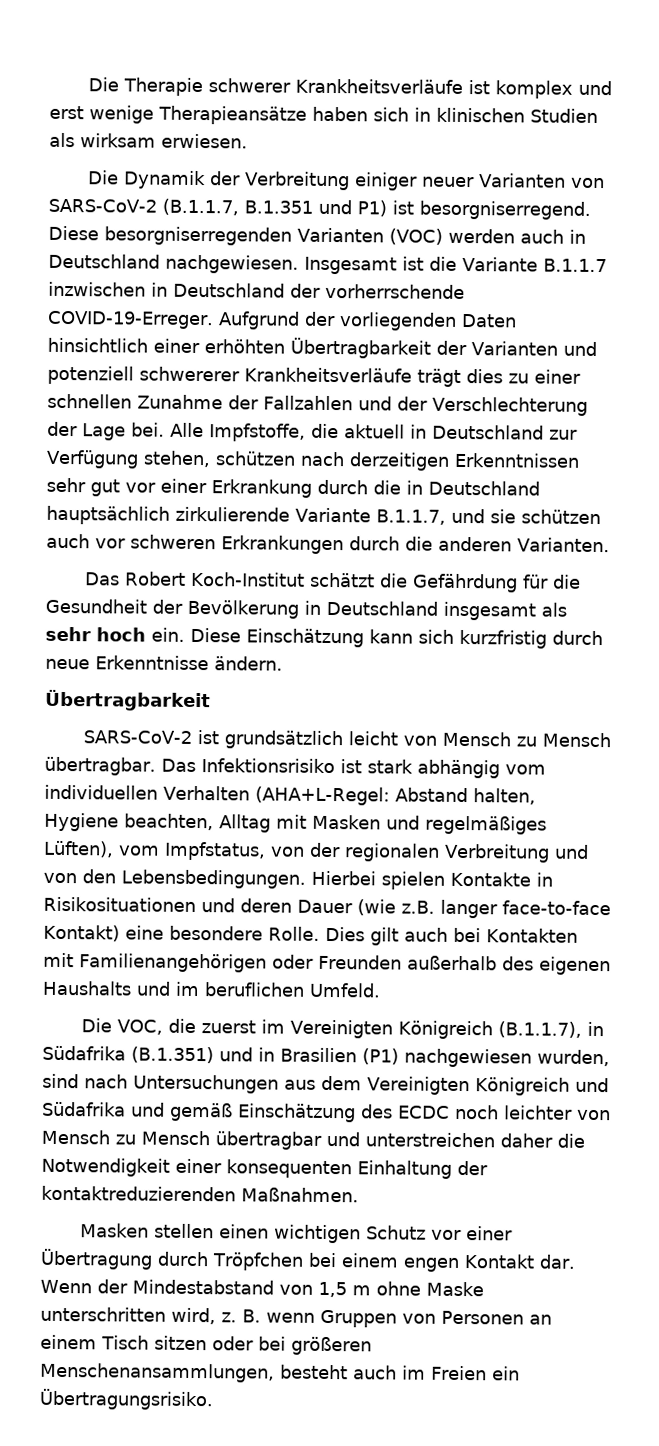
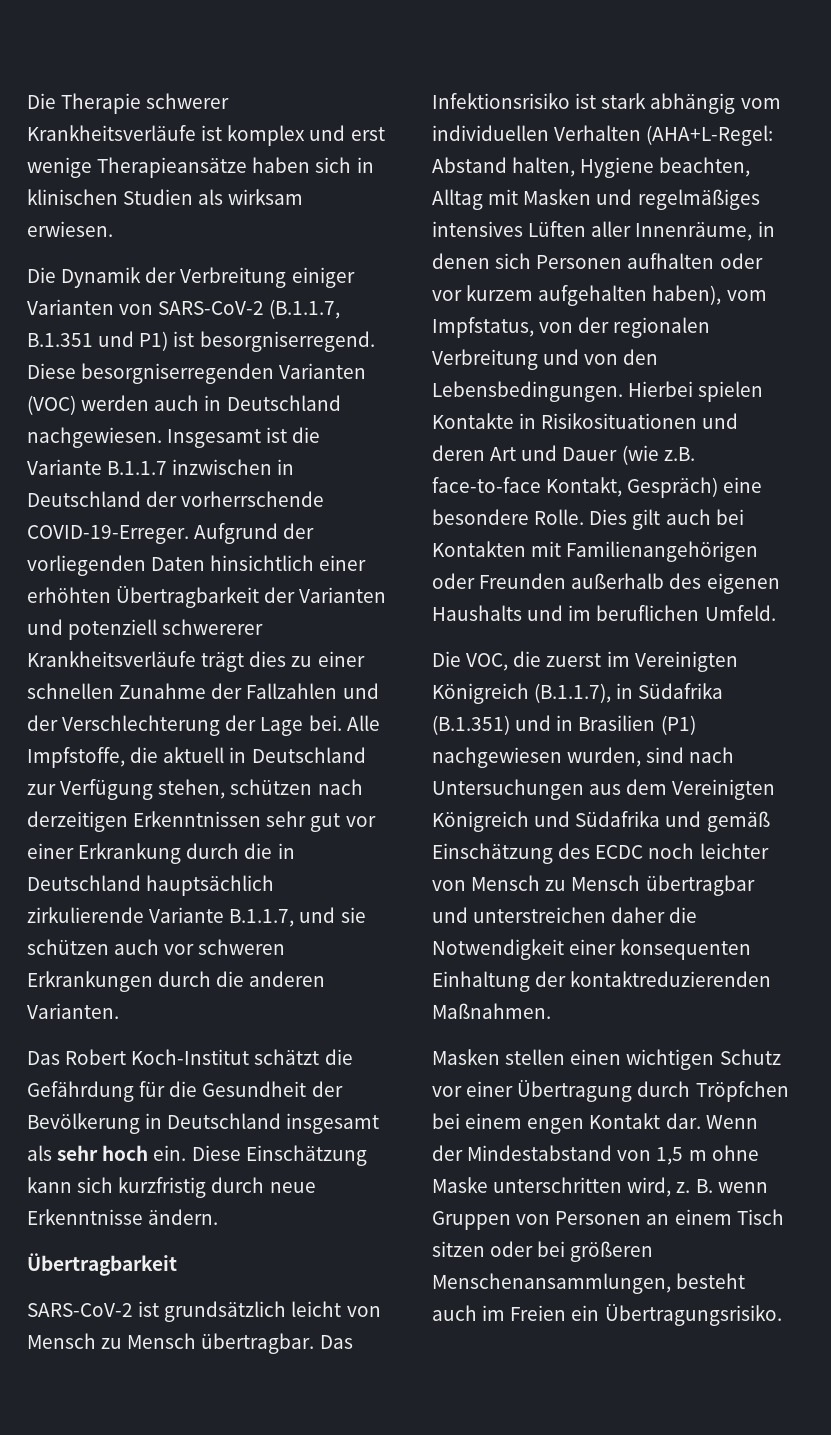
- Die Dynamik der Verbreitung einiger neuer Varianten von SARS-CoV-2 (B.1.1.7, B.1.351 und P1) ist besorgniserregend.
+ Die Dynamik der Verbreitung einiger Varianten von SARS-CoV-2 (B.1.1.7, B.1.351 und P1) ist besorgniserregend.
- Das Infektionsrisiko ist stark abhängig vom individuellen Verhalten (AHA+L-Regel: Abstand halten, Hygiene beachten, Alltag mit Masken und regelmäßiges Lüften), vom Impfstatus, von der regionalen Verbreitung und von den Lebensbedingungen.
+ Das Infektionsrisiko ist stark abhängig vom individuellen Verhalten (AHA+L-Regel: Abstand halten, Hygiene beachten, Alltag mit Masken und regelmäßiges intensives Lüften aller Innenräume, in denen sich Personen aufhalten oder vor kurzem aufgehalten haben), vom Impfstatus, von der regionalen Verbreitung und von den Lebensbedingungen.
- Hierbei spielen Kontakte in Risikosituationen und deren Dauer (wie z.B. langer face-to-face Kontakt) eine besondere Rolle.
+ Hierbei spielen Kontakte in Risikosituationen und deren Art und Dauer (wie z.B. face-to-face Kontakt, Gespräch) eine besondere Rolle.

